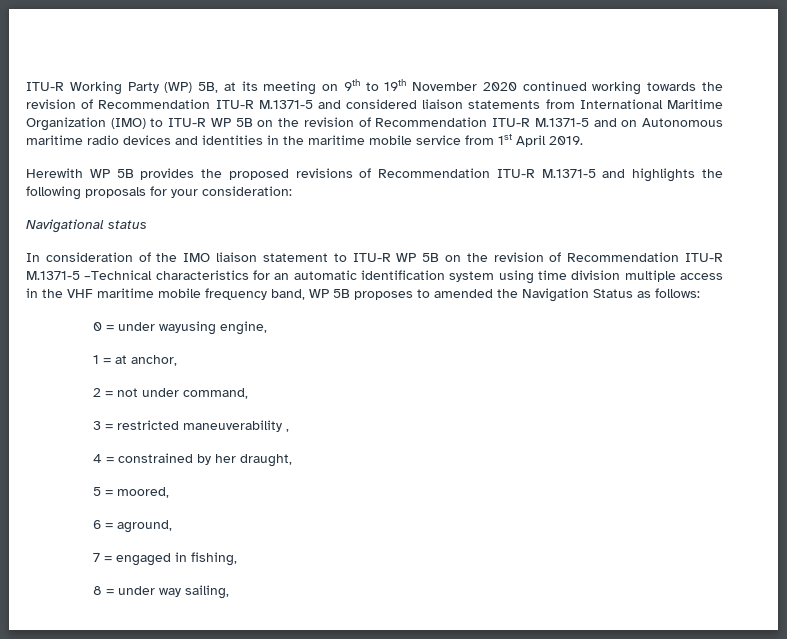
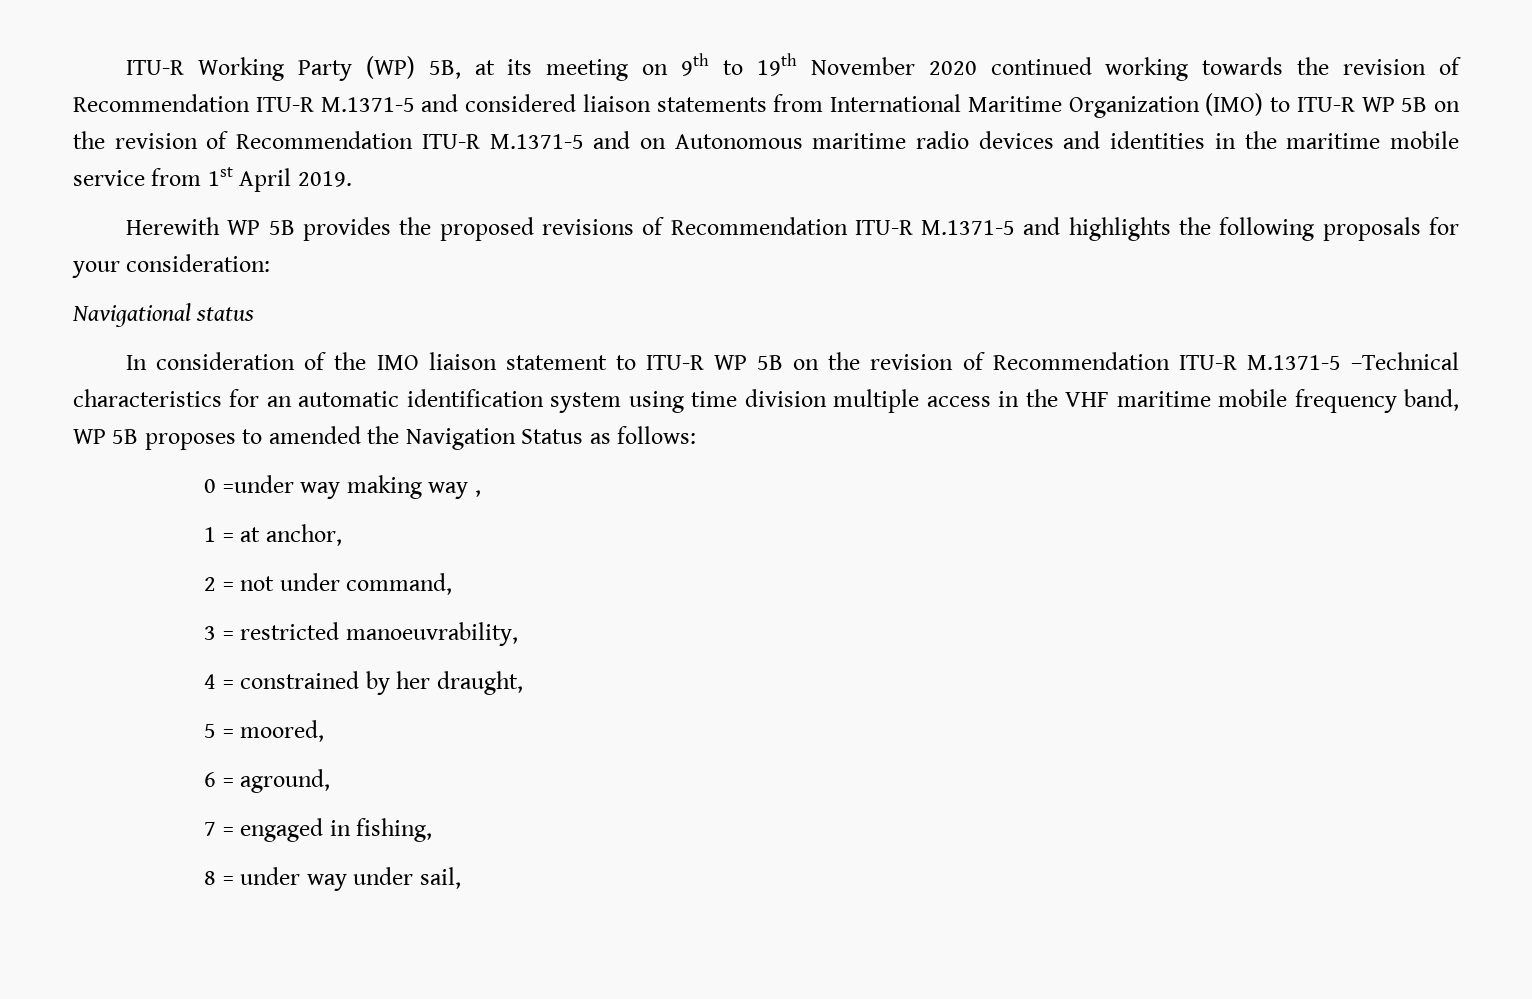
- 0 = under wayusing engine,
+ 0 =under way making way ,
- 3 = restricted maneuverability ,
+ 3 = restricted manoeuvrability,
- 8 = under way sailing,
+ 8 = under way under sail,

